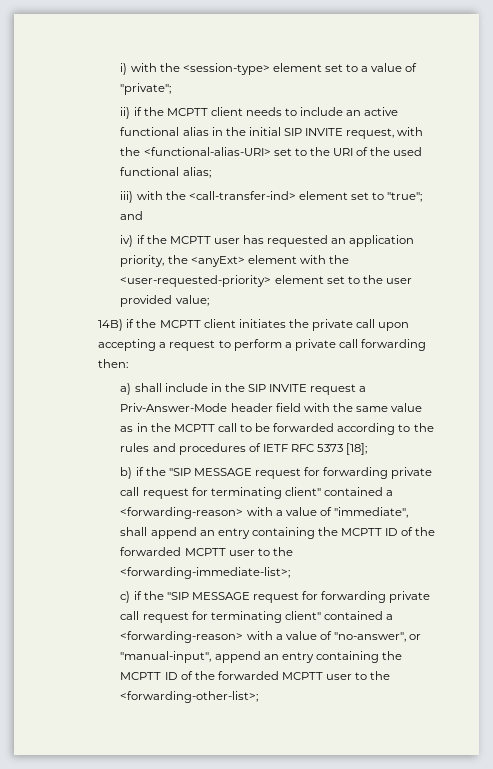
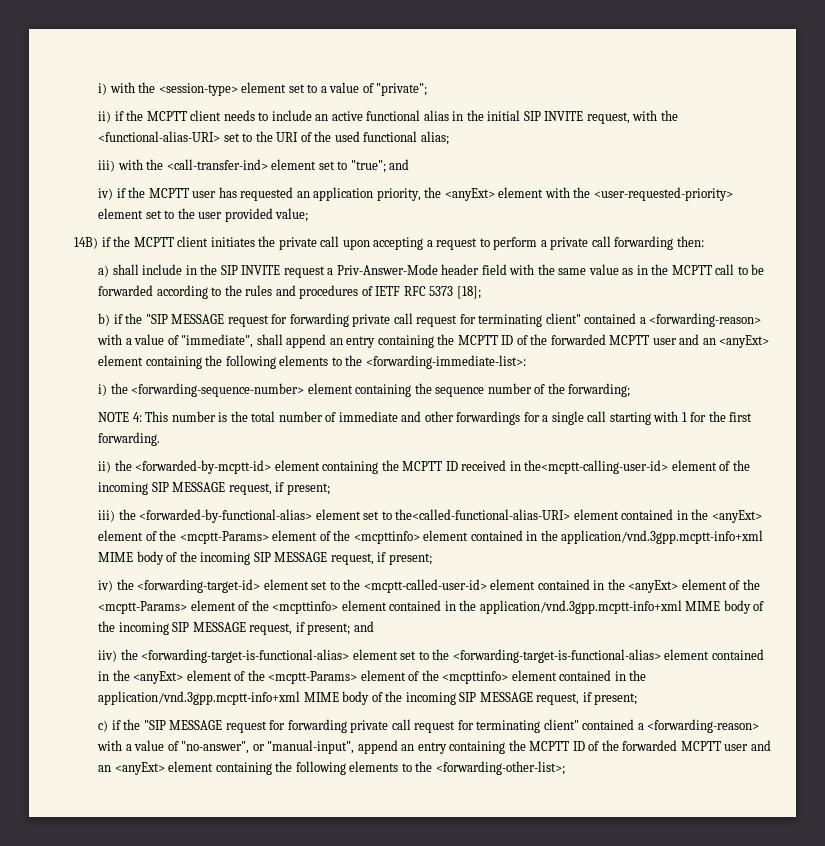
- b) if the "SIP MESSAGE request for forwarding private call request for terminating client" contained a <forwarding-reason> with a value of "immediate", shall append an entry containing the MCPTT ID of the forwarded MCPTT user to the <forwarding-immediate-list>;
+ b) if the "SIP MESSAGE request for forwarding private call request for terminating client" contained a <forwarding-reason> with a value of "immediate", shall append an entry containing the MCPTT ID of the forwarded MCPTT user and an <anyExt> element containing the following elements to the <forwarding-immediate-list>:
+ i) the <forwarding-sequence-number> element containing the sequence number of the forwarding;
+ NOTE 4: This number is the total number of immediate and other forwardings for a single call starting with 1 for the first forwarding.
+ ii) the <forwarded-by-mcptt-id> element containing the MCPTT ID received in the<mcptt-calling-user-id> element of the incoming SIP MESSAGE request, if present;
+ iii) the <forwarded-by-functional-alias> element set to the<called-functional-alias-URI> element contained in the <anyExt> element of the <mcptt-Params> element of the <mcpttinfo> element contained in the application/vnd.3gpp.mcptt-info+xml MIME body of the incoming SIP MESSAGE request, if present;
+ iv) the <forwarding-target-id> element set to the <mcptt-called-user-id> element contained in the <anyExt> element of the <mcptt-Params> element of the <mcpttinfo> element contained in the application/vnd.3gpp.mcptt-info+xml MIME body of the incoming SIP MESSAGE request, if present; and
+ iiv) the <forwarding-target-is-functional-alias> element set to the <forwarding-target-is-functional-alias> element contained in the <anyExt> element of the <mcptt-Params> element of the <mcpttinfo> element contained in the application/vnd.3gpp.mcptt-info+xml MIME body of the incoming SIP MESSAGE request, if present;
- c) if the "SIP MESSAGE request for forwarding private call request for terminating client" contained a <forwarding-reason> with a value of "no-answer", or "manual-input", append an entry containing the MCPTT ID of the forwarded MCPTT user to the <forwarding-other-list>;
+ c) if the "SIP MESSAGE request for forwarding private call request for terminating client" contained a <forwarding-reason> with a value of "no-answer", or "manual-input", append an entry containing the MCPTT ID of the forwarded MCPTT user and an <anyExt> element containing the following elements to the <forwarding-other-list>;

